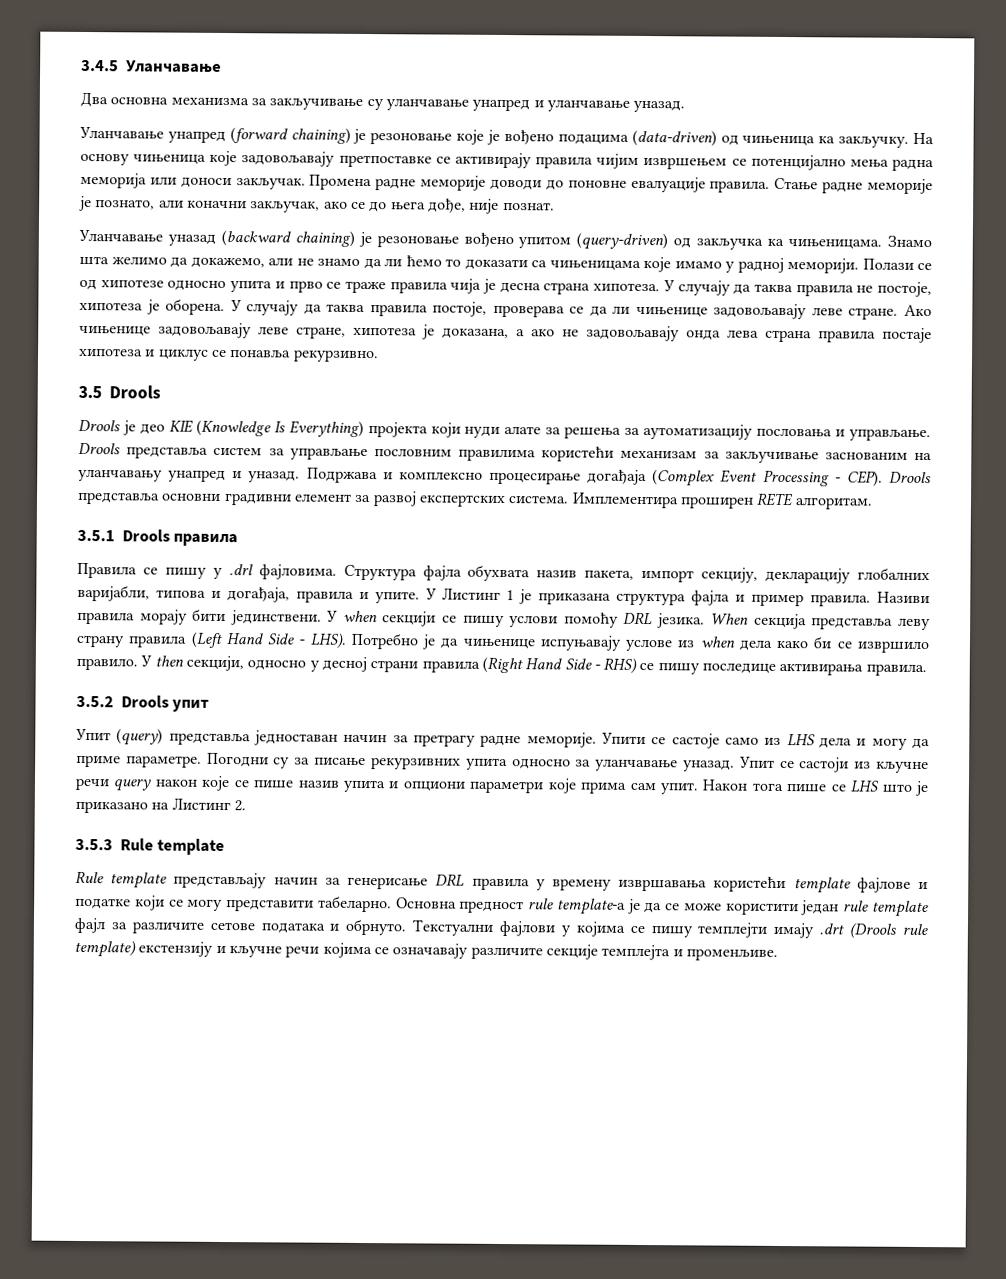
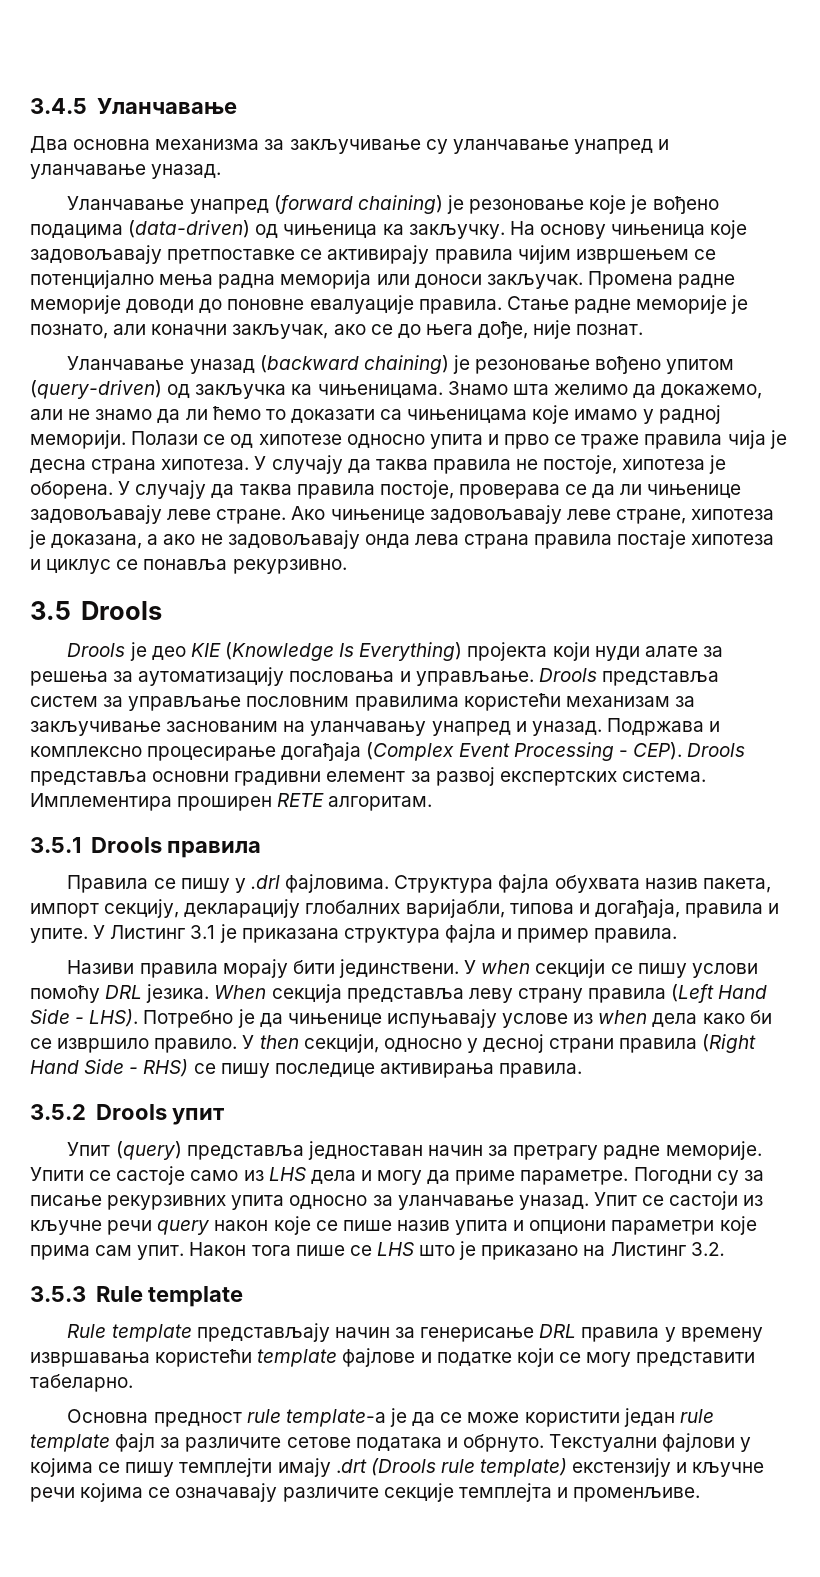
- У Листинг 1 је приказана структура фајла и пример правила. Називи правила морају бити јединствени.
+ У Листинг 3.1 је приказана структура фајла и пример правила.
+ Називи правила морају бити јединствени.
- Након тога пише се LHS што је приказано на Листинг 2.
+ Након тога пише се LHS што је приказано на Листинг 3.2.
- Rule template представљају начин за генерисање DRL правила у времену извршавања користећи template фајлове и податке који се могу представити табеларно. Основна предност rule template-а је да се може користити један rule template фајл за различите сетове података и обрнуто.
+ Rule template представљају начин за генерисање DRL правила у времену извршавања користећи template фајлове и податке који се могу представити табеларно.
+ Основна предност rule template-а је да се може користити један rule template фајл за различите сетове података и обрнуто.

